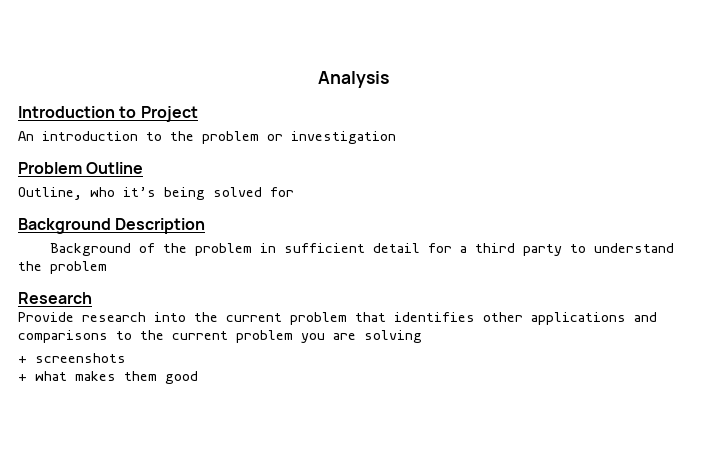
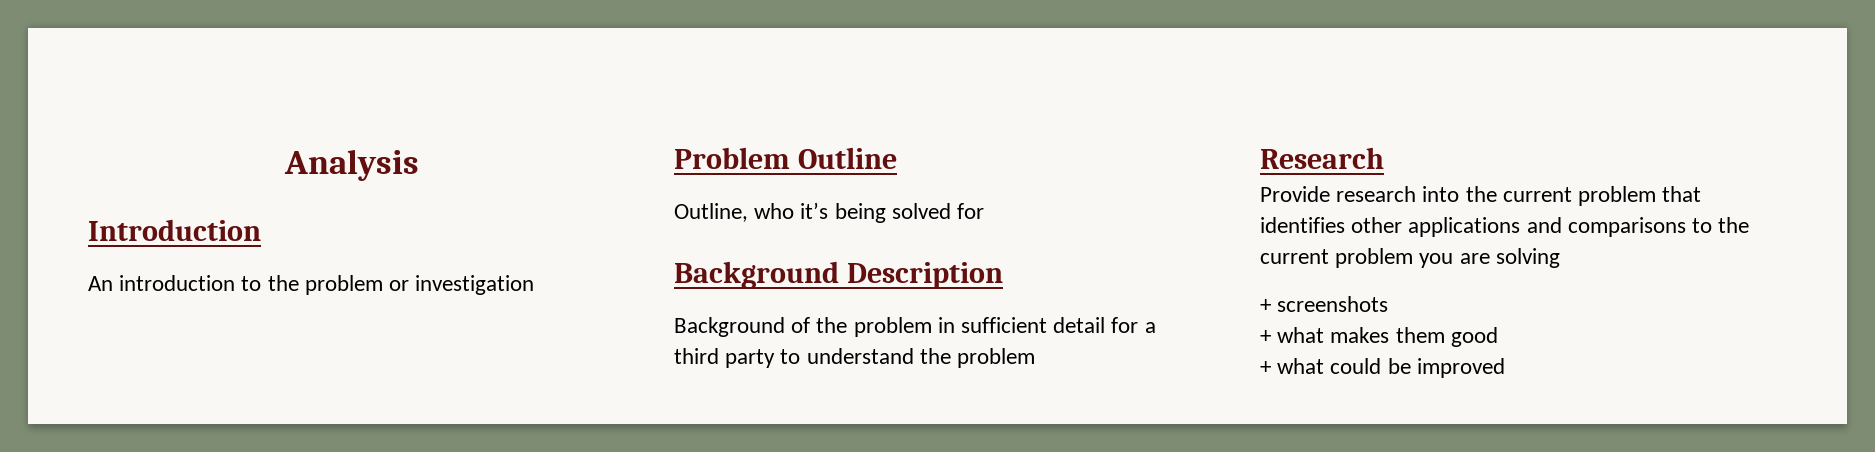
- Introduction to Project
+ Introduction
+ + what could be improved

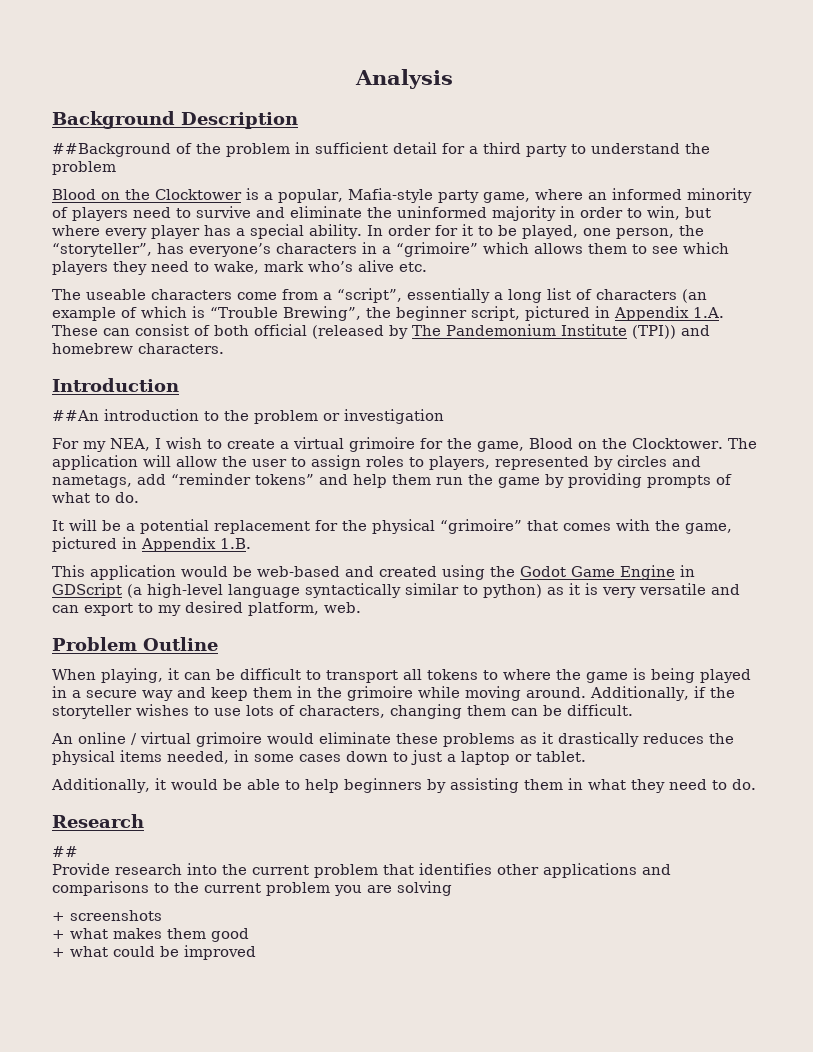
- Introduction
- An introduction to the problem or investigation
- Problem Outline
- Outline, who it’s being solved for
- Background of the problem in sufficient detail for a third party to understand the problem
+ ##Background of the problem in sufficient detail for a third party to understand the problem
+ Blood on the Clocktower is a popular, Mafia-style party game, where an informed minority of players need to survive and eliminate the uninformed majority in order to win, but where every player has a special ability. In order for it to be played, one person, the “storyteller”, has everyone’s characters in a “grimoire” which allows them to see which players they need to wake, mark who’s alive etc.
+ The useable characters come from a “script”, essentially a long list of characters (an example of which is “Trouble Brewing”, the beginner script, pictured in Appendix 1.A. These can consist of both official (released by The Pandemonium Institute (TPI)) and homebrew characters.
+ Introduction
+ ##An introduction to the problem or investigation
+ For my NEA, I wish to create a virtual grimoire for the game, Blood on the Clocktower. The application will allow the user to assign roles to players, represented by circles and nametags, add “reminder tokens” and help them run the game by providing prompts of what to do.
+ It will be a potential replacement for the physical “grimoire” that comes with the game, pictured in Appendix 1.B.
+ This application would be web-based and created using the Godot Game Engine in GDScript (a high-level language syntactically similar to python) as it is very versatile and can export to my desired platform, web.
+ Problem Outline
+ When playing, it can be difficult to transport all tokens to where the game is being played in a secure way and keep them in the grimoire while moving around. Additionally, if the storyteller wishes to use lots of characters, changing them can be difficult.
+ An online / virtual grimoire would eliminate these problems as it drastically reduces the physical items needed, in some cases down to just a laptop or tablet.
+ Additionally, it would be able to help beginners by assisting them in what they need to do.
+ ##

